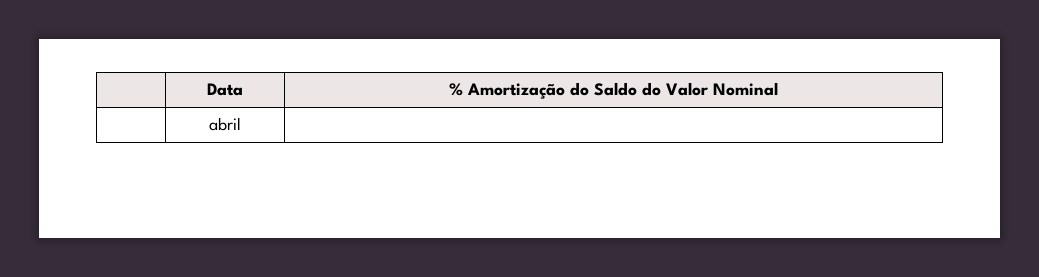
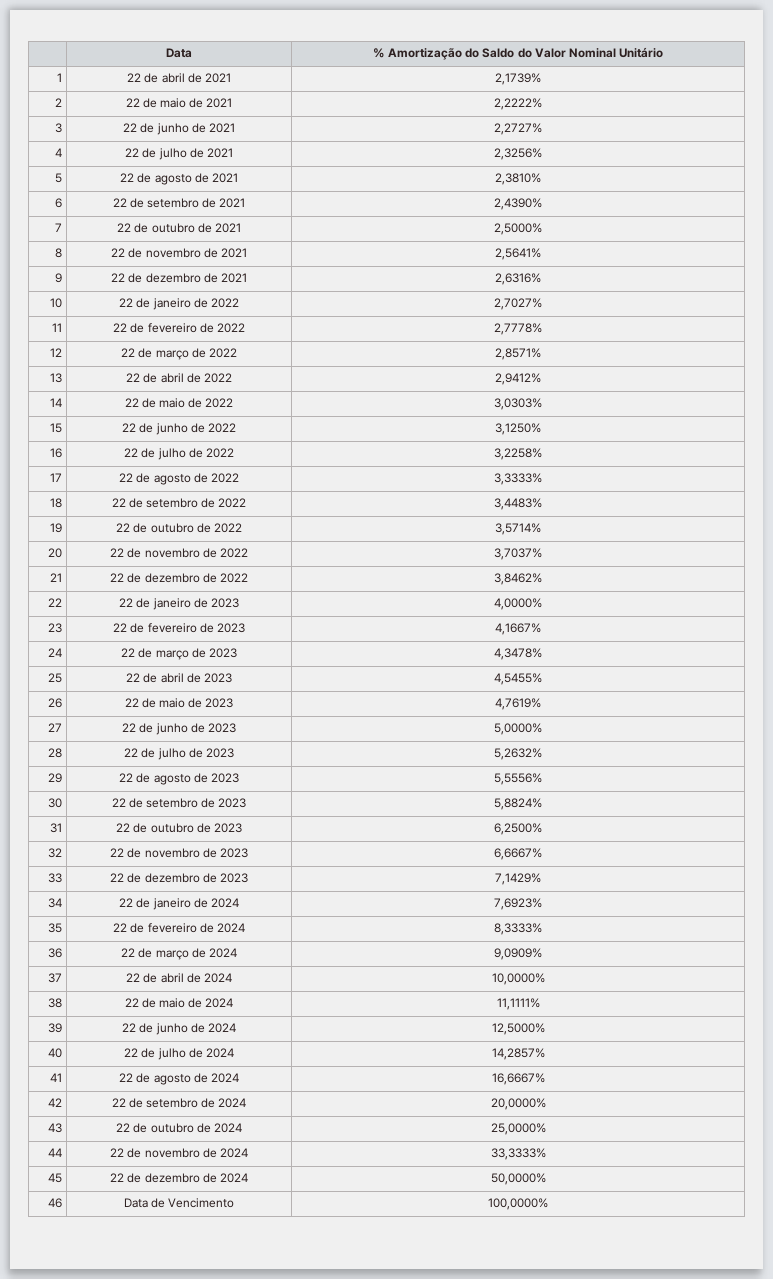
- | Data | % Amortização do Saldo do Valor Nominal
- | abril |
+ | Data | % Amortização do Saldo do Valor Nominal Unitário
+ 1 | 22 de abril de 2021 | 2,1739%
+ 2 | 22 de maio de 2021 | 2,2222%
+ 3 | 22 de junho de 2021 | 2,2727%
+ 4 | 22 de julho de 2021 | 2,3256%
+ 5 | 22 de agosto de 2021 | 2,3810%
+ 6 | 22 de setembro de 2021 | 2,4390%
+ 7 | 22 de outubro de 2021 | 2,5000%
+ 8 | 22 de novembro de 2021 | 2,5641%
+ 9 | 22 de dezembro de 2021 | 2,6316%
+ 10 | 22 de janeiro de 2022 | 2,7027%
+ 11 | 22 de fevereiro de 2022 | 2,7778%
+ 12 | 22 de março de 2022 | 2,8571%
+ 13 | 22 de abril de 2022 | 2,9412%
+ 14 | 22 de maio de 2022 | 3,0303%
+ 15 | 22 de junho de 2022 | 3,1250%
+ 16 | 22 de julho de 2022 | 3,2258%
+ 17 | 22 de agosto de 2022 | 3,3333%
+ 18 | 22 de setembro de 2022 | 3,4483%
+ 19 | 22 de outubro de 2022 | 3,5714%
+ 20 | 22 de novembro de 2022 | 3,7037%
+ 21 | 22 de dezembro de 2022 | 3,8462%
+ 22 | 22 de janeiro de 2023 | 4,0000%
+ 23 | 22 de fevereiro de 2023 | 4,1667%
+ 24 | 22 de março de 2023 | 4,3478%
+ 25 | 22 de abril de 2023 | 4,5455%
+ 26 | 22 de maio de 2023 | 4,7619%
+ 27 | 22 de junho de 2023 | 5,0000%
+ 28 | 22 de julho de 2023 | 5,2632%
+ 29 | 22 de agosto de 2023 | 5,5556%
+ 30 | 22 de setembro de 2023 | 5,8824%
+ 31 | 22 de outubro de 2023 | 6,2500%
+ 32 | 22 de novembro de 2023 | 6,6667%
+ 33 | 22 de dezembro de 2023 | 7,1429%
+ 34 | 22 de janeiro de 2024 | 7,6923%
+ 35 | 22 de fevereiro de 2024 | 8,3333%
+ 36 | 22 de março de 2024 | 9,0909%
+ 37 | 22 de abril de 2024 | 10,0000%
+ 38 | 22 de maio de 2024 | 11,1111%
+ 39 | 22 de junho de 2024 | 12,5000%
+ 40 | 22 de julho de 2024 | 14,2857%
+ 41 | 22 de agosto de 2024 | 16,6667%
+ 42 | 22 de setembro de 2024 | 20,0000%
+ 43 | 22 de outubro de 2024 | 25,0000%
+ 44 | 22 de novembro de 2024 | 33,3333%
+ 45 | 22 de dezembro de 2024 | 50,0000%
+ 46 | Data de Vencimento | 100,0000%

